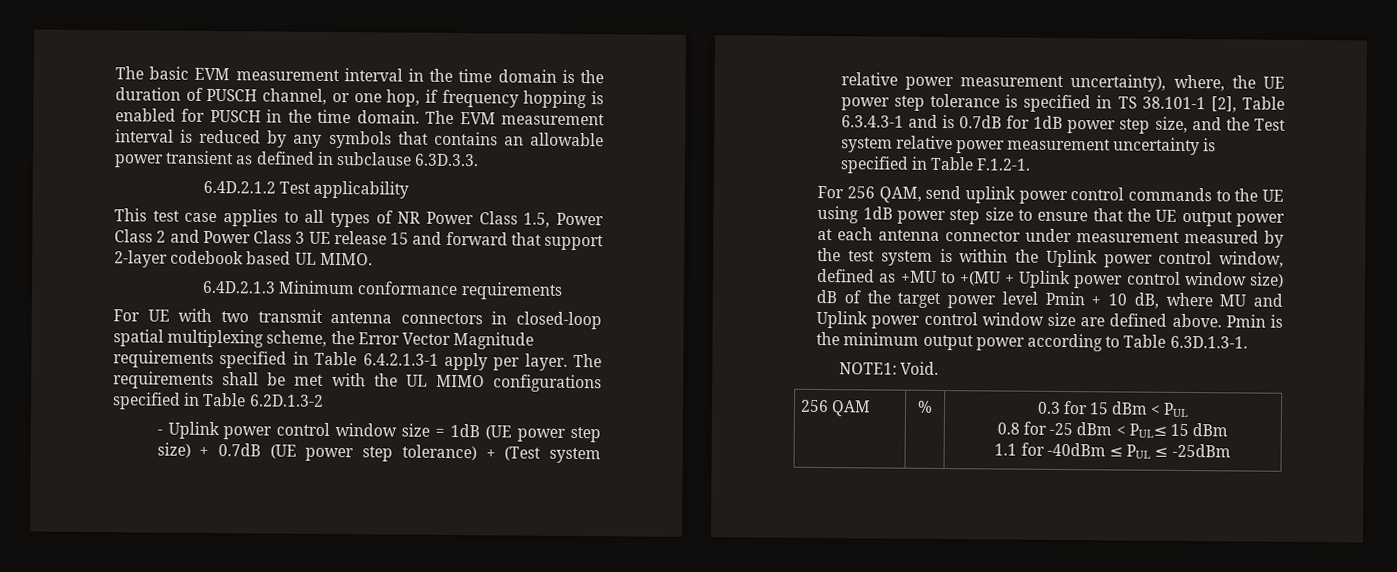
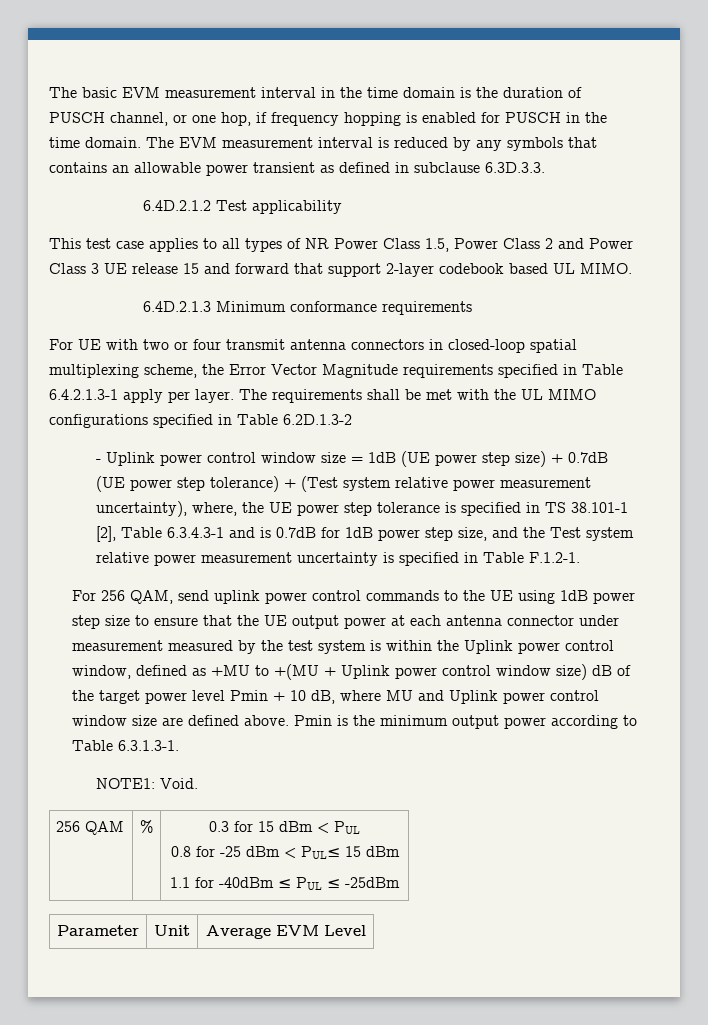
- For UE with two transmit antenna connectors in closed-loop spatial multiplexing scheme, the Error Vector Magnitude requirements specified in Table 6.4.2.1.3-1 apply per layer.
+ For UE with two or four transmit antenna connectors in closed-loop spatial multiplexing scheme, the Error Vector Magnitude requirements specified in Table 6.4.2.1.3-1 apply per layer.
- Pmin is the minimum output power according to Table 6.3D.1.3-1.
+ Pmin is the minimum output power according to Table 6.3.1.3-1.
+ Parameter | Unit | Average EVM Level

